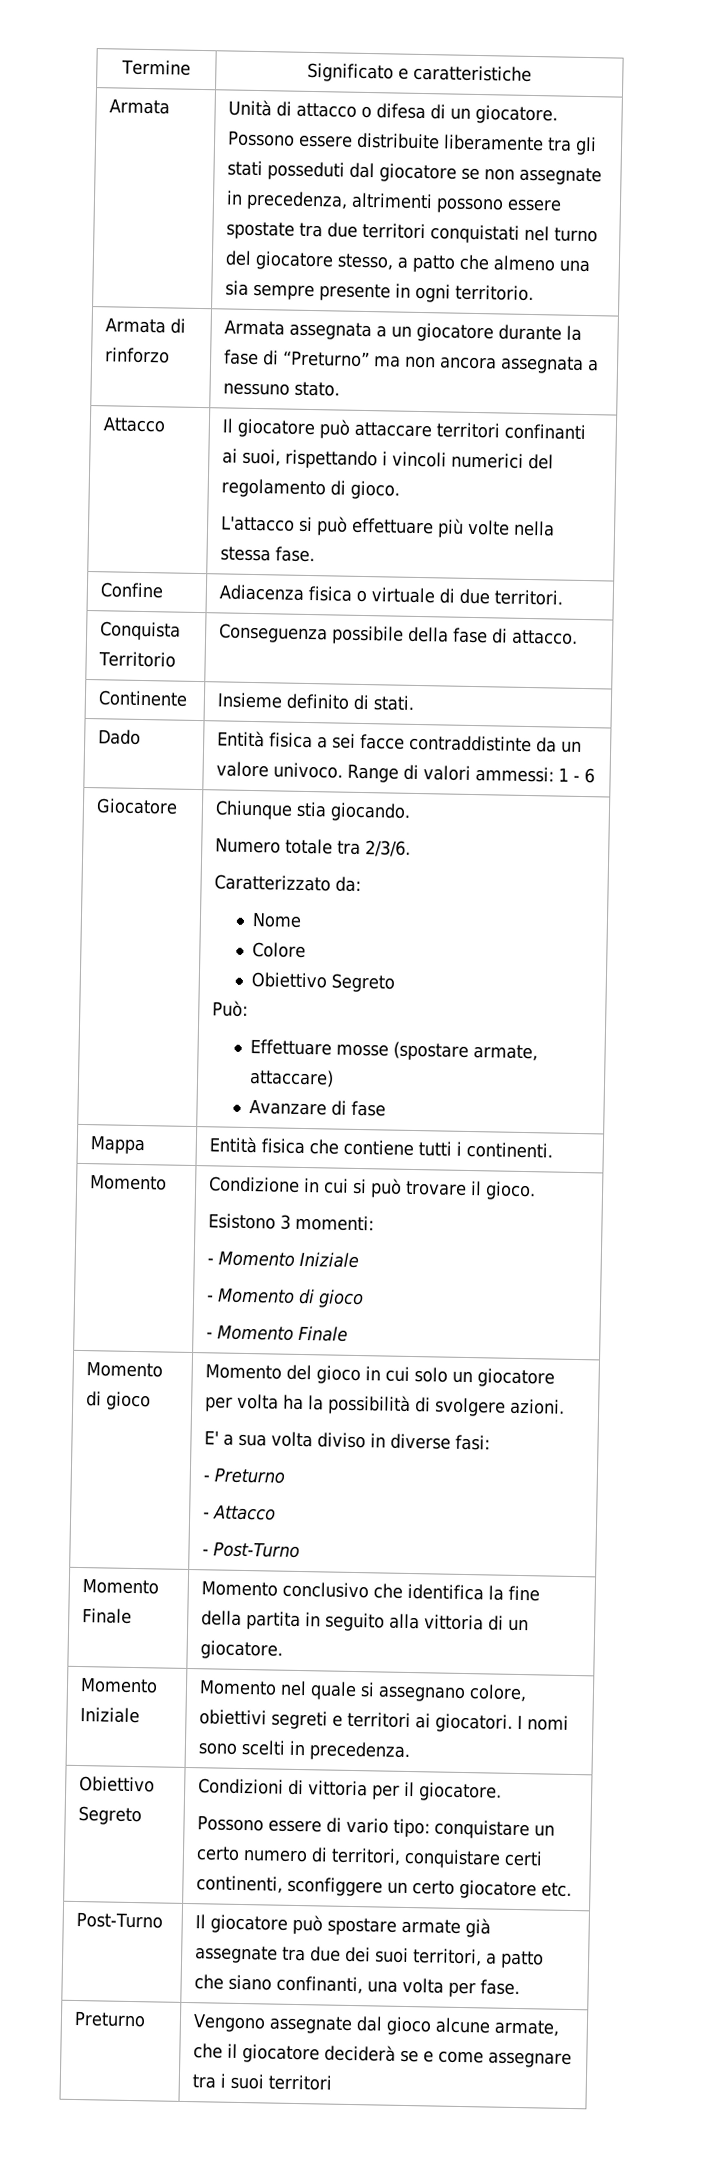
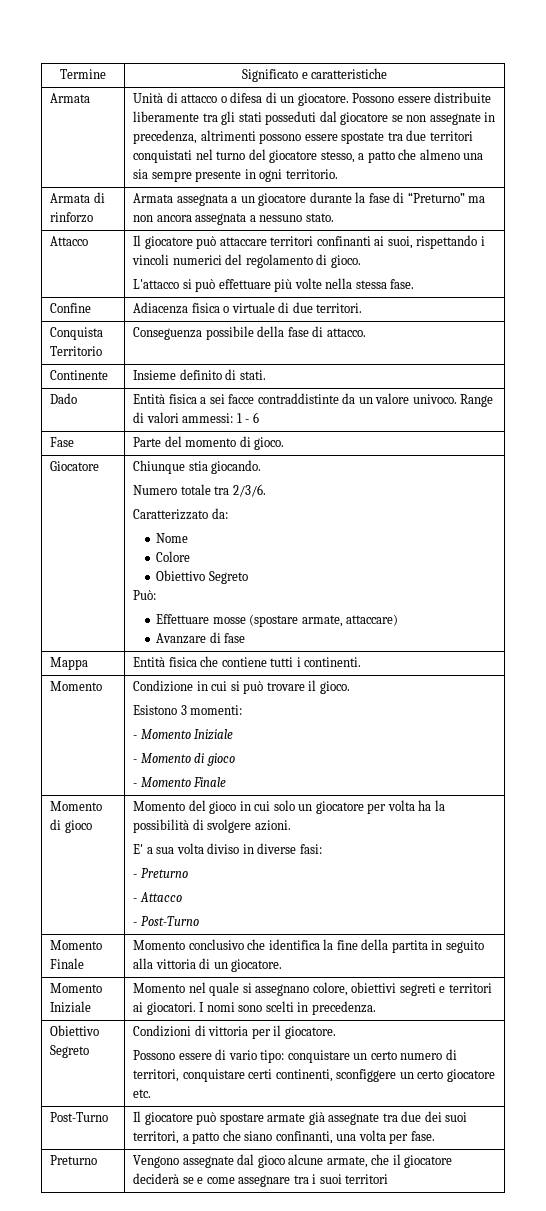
+ Fase | Parte del momento di gioco.

